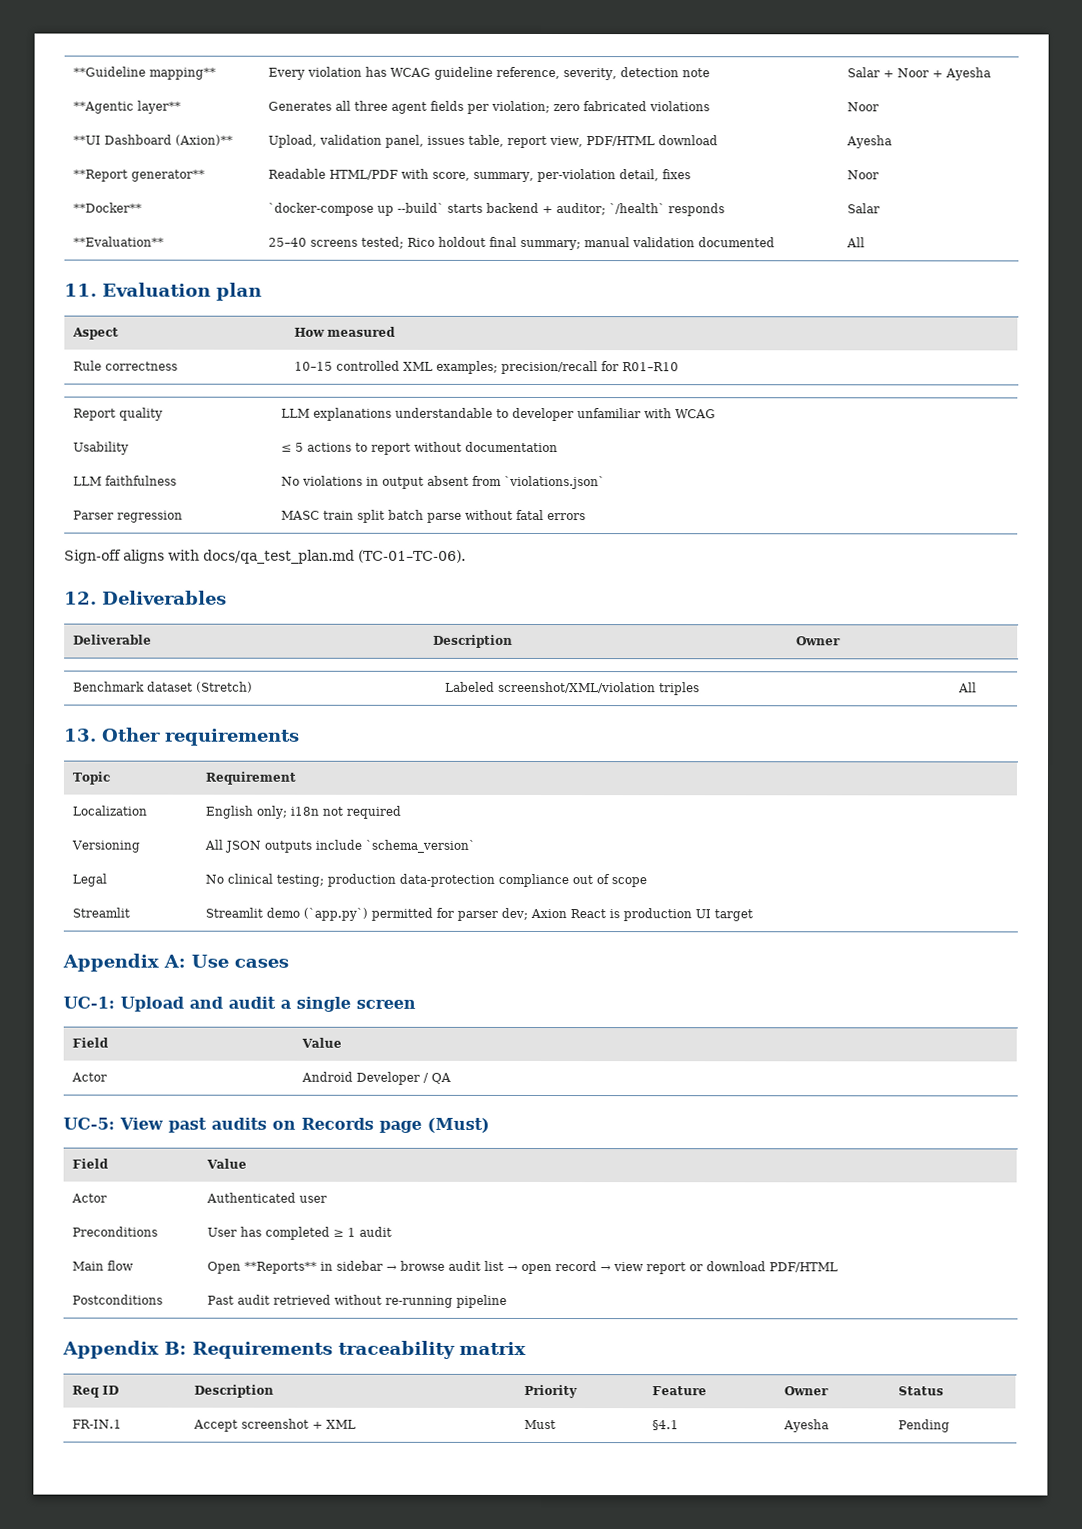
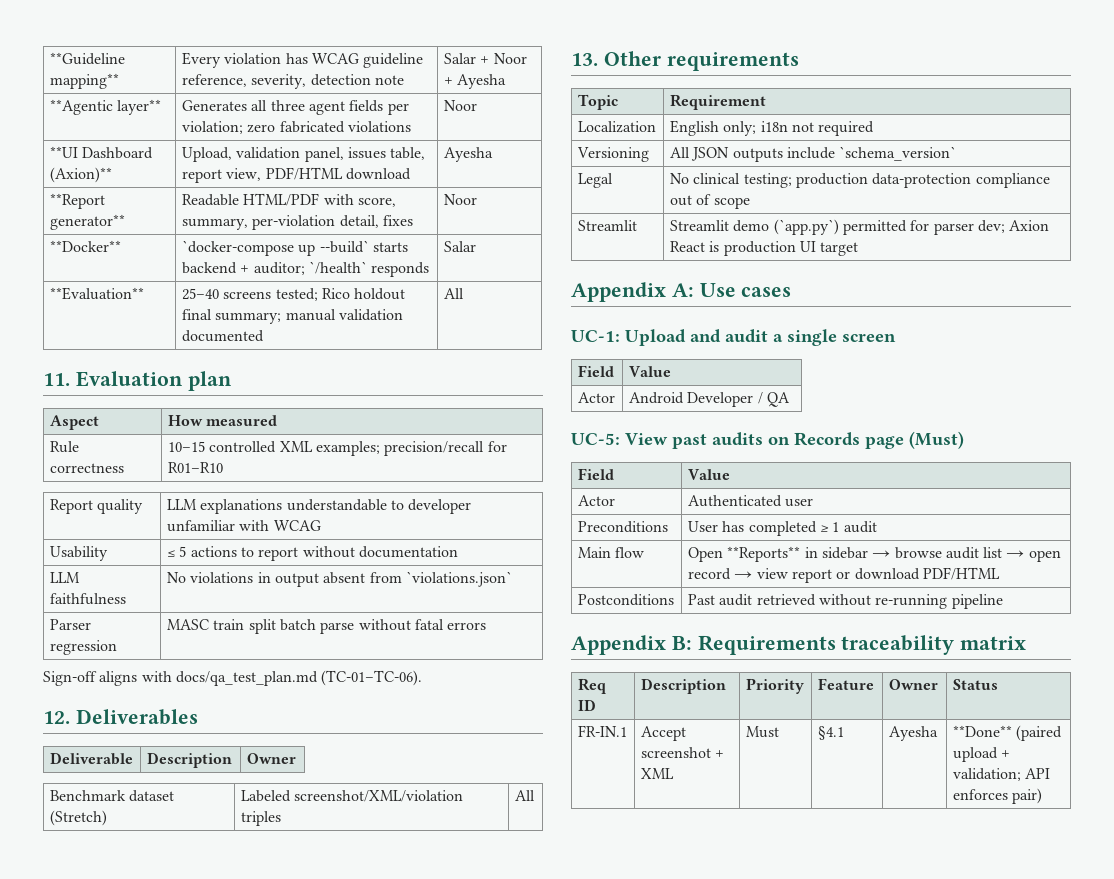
- FR-IN.1 | Accept screenshot + XML | Must | §4.1 | Ayesha | Pending
+ FR-IN.1 | Accept screenshot + XML | Must | §4.1 | Ayesha | **Done** (paired upload + validation; API enforces pair)

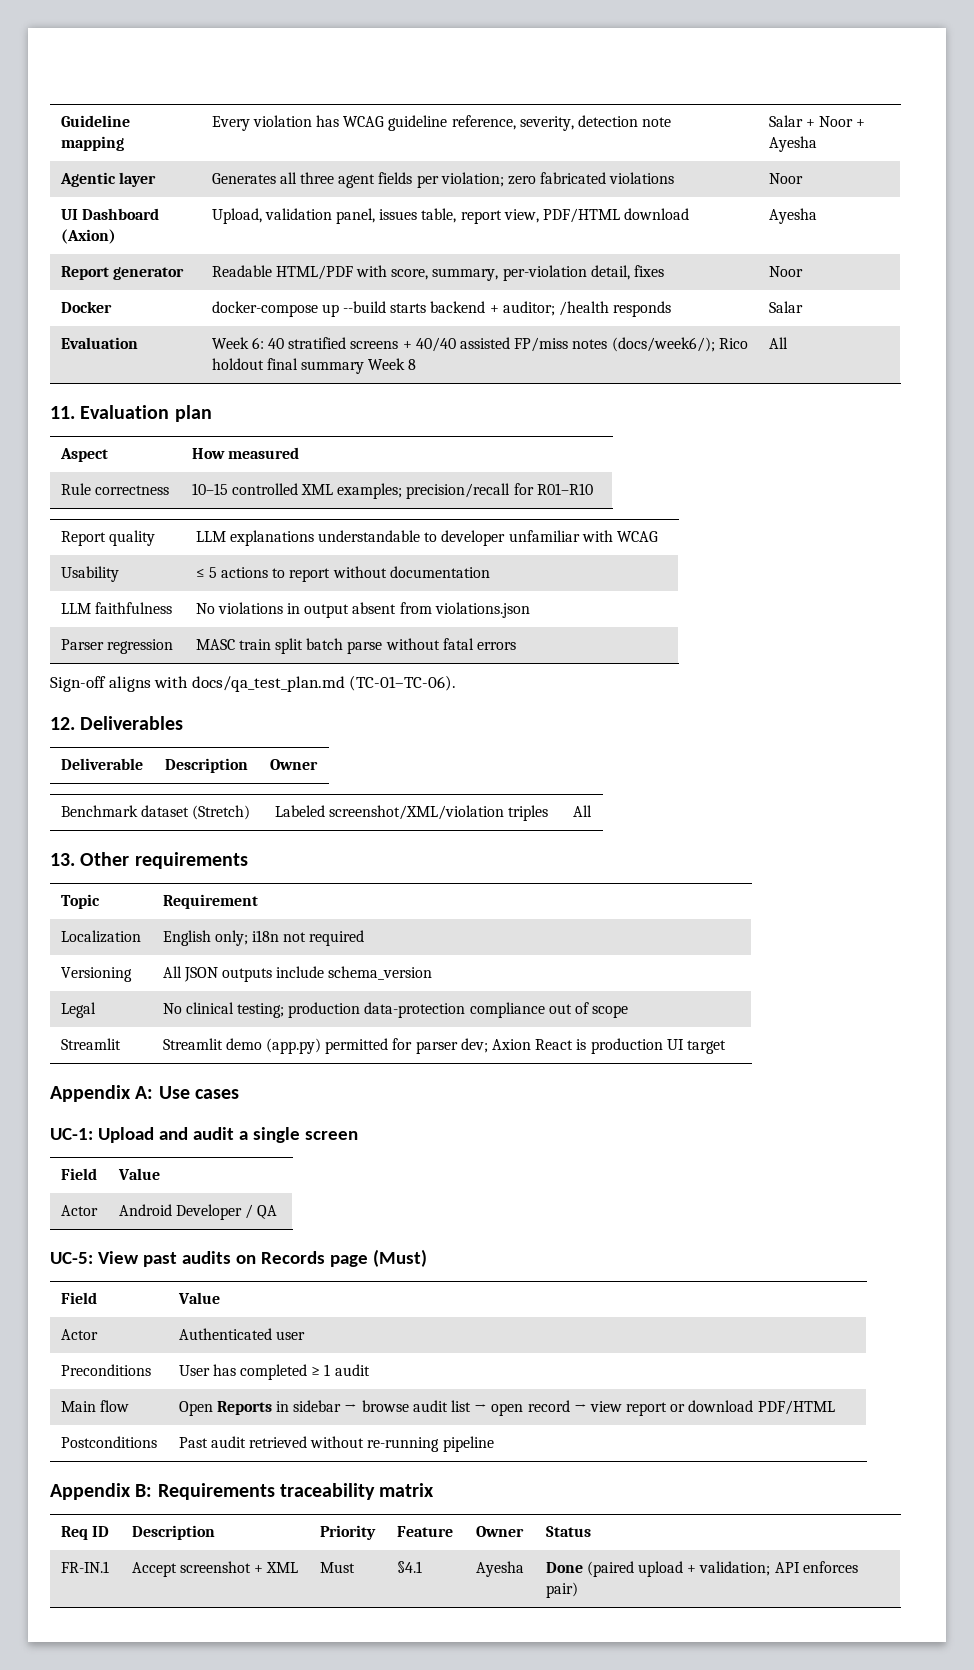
- **Guideline mapping** | Every violation has WCAG guideline reference, severity, detection note | Salar + Noor + Ayesha
+ Guideline mapping | Every violation has WCAG guideline reference, severity, detection note | Salar + Noor + Ayesha
- **Agentic layer** | Generates all three agent fields per violation; zero fabricated violations | Noor
+ Agentic layer | Generates all three agent fields per violation; zero fabricated violations | Noor
- **UI Dashboard (Axion)** | Upload, validation panel, issues table, report view, PDF/HTML download | Ayesha
+ UI Dashboard (Axion) | Upload, validation panel, issues table, report view, PDF/HTML download | Ayesha
- **Report generator** | Readable HTML/PDF with score, summary, per-violation detail, fixes | Noor
+ Report generator | Readable HTML/PDF with score, summary, per-violation detail, fixes | Noor
- **Docker** | `docker-compose up --build` starts backend + auditor; `/health` responds | Salar
+ Docker | docker-compose up --build starts backend + auditor; /health responds | Salar
- **Evaluation** | 25–40 screens tested; Rico holdout final summary; manual validation documented | All
+ Evaluation | Week 6: 40 stratified screens + 40/40 assisted FP/miss notes (docs/week6/); Rico holdout final summary Week 8 | All
- LLM faithfulness | No violations in output absent from `violations.json`
+ LLM faithfulness | No violations in output absent from violations.json
- Versioning | All JSON outputs include `schema_version`
+ Versioning | All JSON outputs include schema_version
- Streamlit | Streamlit demo (`app.py`) permitted for parser dev; Axion React is production UI target
+ Streamlit | Streamlit demo (app.py) permitted for parser dev; Axion React is production UI target
- Main flow | Open **Reports** in sidebar → browse audit list → open record → view report or download PDF/HTML
+ Main flow | Open Reports in sidebar → browse audit list → open record → view report or download PDF/HTML
- FR-IN.1 | Accept screenshot + XML | Must | §4.1 | Ayesha | **Done** (paired upload + validation; API enforces pair)
+ FR-IN.1 | Accept screenshot + XML | Must | §4.1 | Ayesha | Done (paired upload + validation; API enforces pair)

